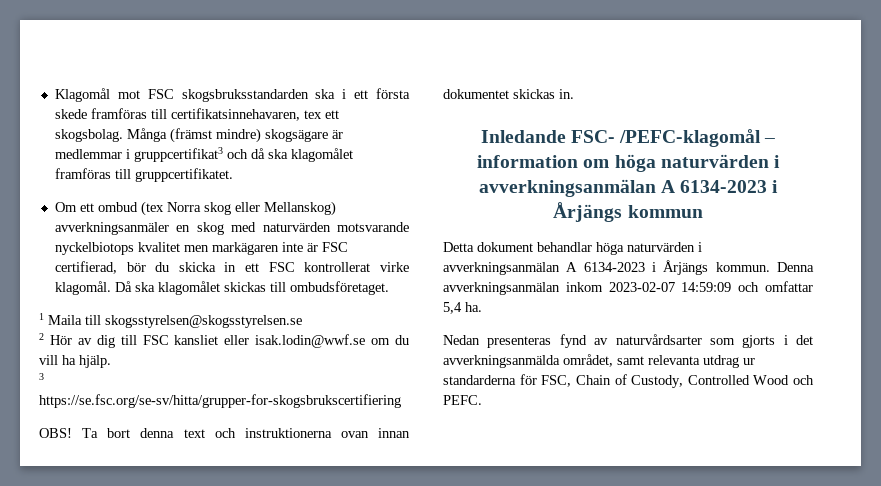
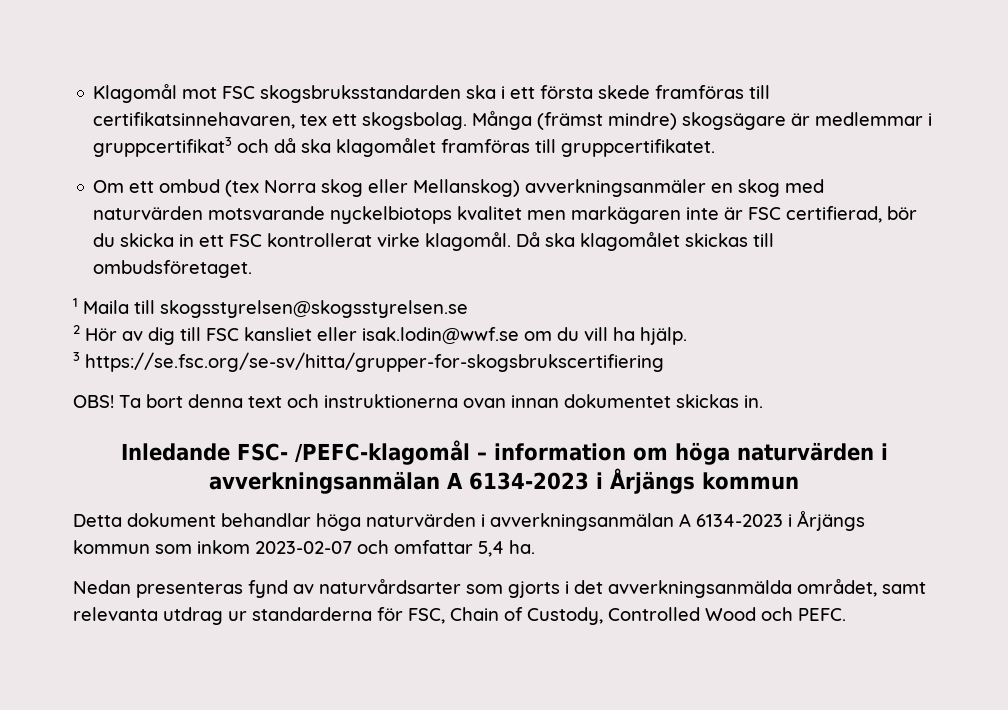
- Detta dokument behandlar höga naturvärden i avverkningsanmälan A 6134-2023 i Årjängs kommun. Denna avverkningsanmälan inkom 2023-02-07 14:59:09 och omfattar 5,4 ha.
+ Detta dokument behandlar höga naturvärden i avverkningsanmälan A 6134-2023 i Årjängs kommun som inkom 2023-02-07 och omfattar 5,4 ha.

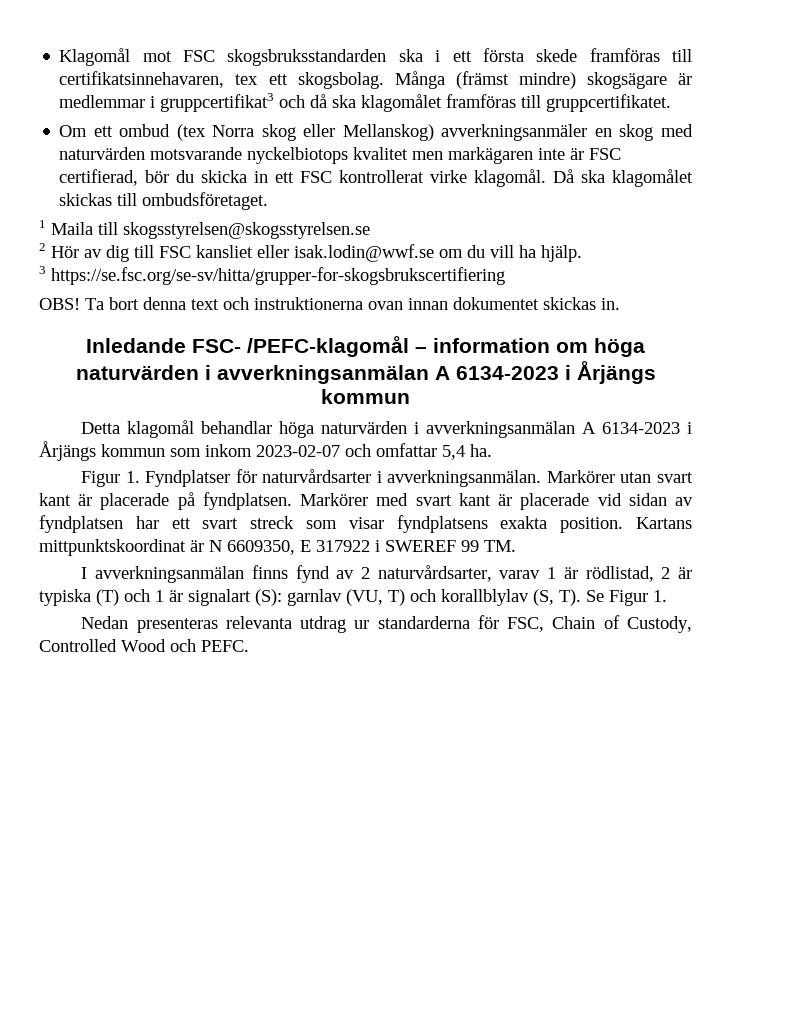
- Detta dokument behandlar höga naturvärden i avverkningsanmälan A 6134-2023 i Årjängs kommun som inkom 2023-02-07 och omfattar 5,4 ha.
+ Detta klagomål behandlar höga naturvärden i avverkningsanmälan A 6134-2023 i Årjängs kommun som inkom 2023-02-07 och omfattar 5,4 ha.
- Nedan presenteras fynd av naturvårdsarter som gjorts i det avverkningsanmälda området, samt relevanta utdrag ur standarderna för FSC, Chain of Custody, Controlled Wood och PEFC.
+ Figur 1. Fyndplatser för naturvårdsarter i avverkningsanmälan. Markörer utan svart kant är placerade på fyndplatsen. Markörer med svart kant är placerade vid sidan av fyndplatsen har ett svart streck som visar fyndplatsens exakta position. Kartans mittpunktskoordinat är N 6609350, E 317922 i SWEREF 99 TM.
+ I avverkningsanmälan finns fynd av 2 naturvårdsarter, varav 1 är rödlistad, 2 är typiska (T) och 1 är signalart (S): garnlav (VU, T) och korallblylav (S, T). Se Figur 1.
+ Nedan presenteras relevanta utdrag ur standarderna för FSC, Chain of Custody, Controlled Wood och PEFC.

